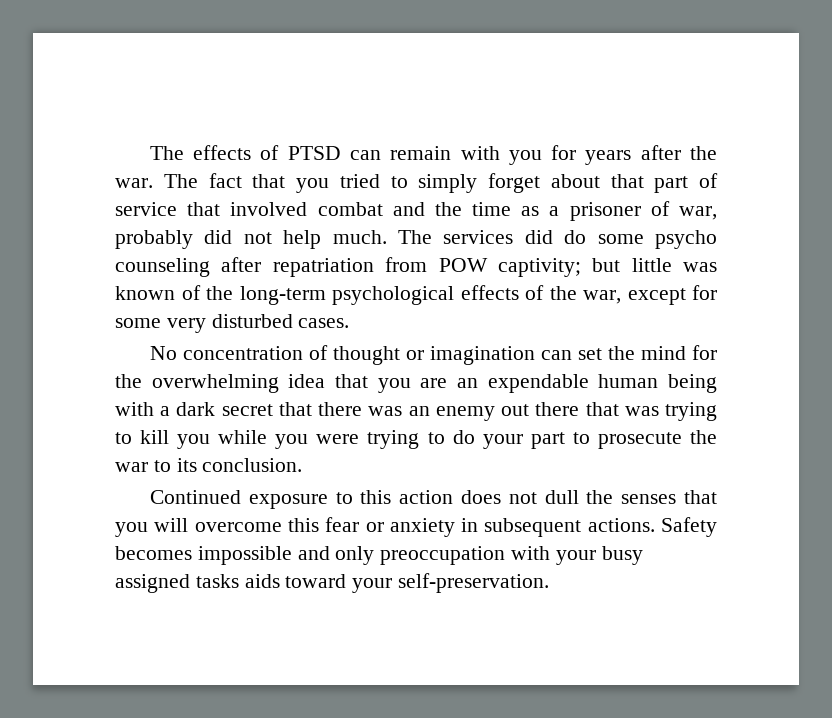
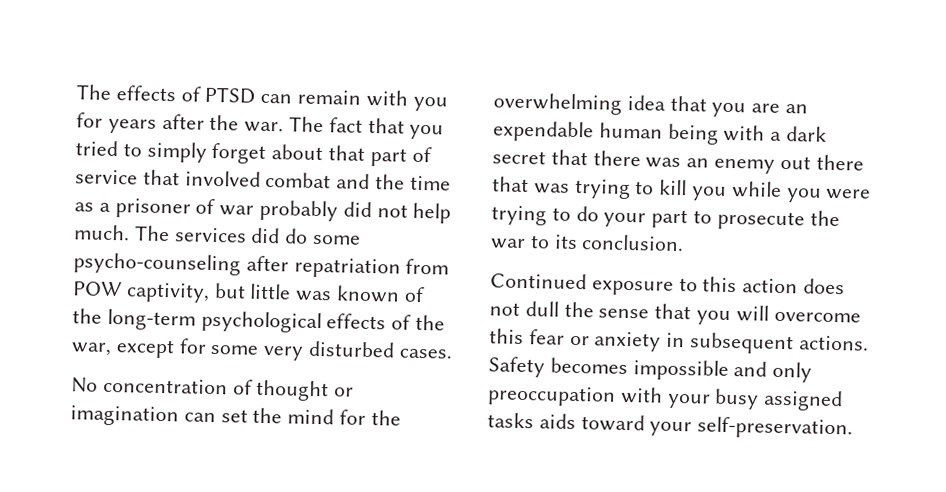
- The fact that you tried to simply forget about that part of service that involved combat and the time as a prisoner of war, probably did not help much.
+ The fact that you tried to simply forget about that part of service that involved combat and the time as a prisoner of war probably did not help much.
- The services did do some psycho counseling after repatriation from POW captivity; but little was known of the long-term psychological effects of the war, except for some very disturbed cases.
+ The services did do some psycho-counseling after repatriation from POW captivity, but little was known of the long-term psychological effects of the war, except for some very disturbed cases.
- Continued exposure to this action does not dull the senses that you will overcome this fear or anxiety in subsequent actions.
+ Continued exposure to this action does not dull the sense that you will overcome this fear or anxiety in subsequent actions.

